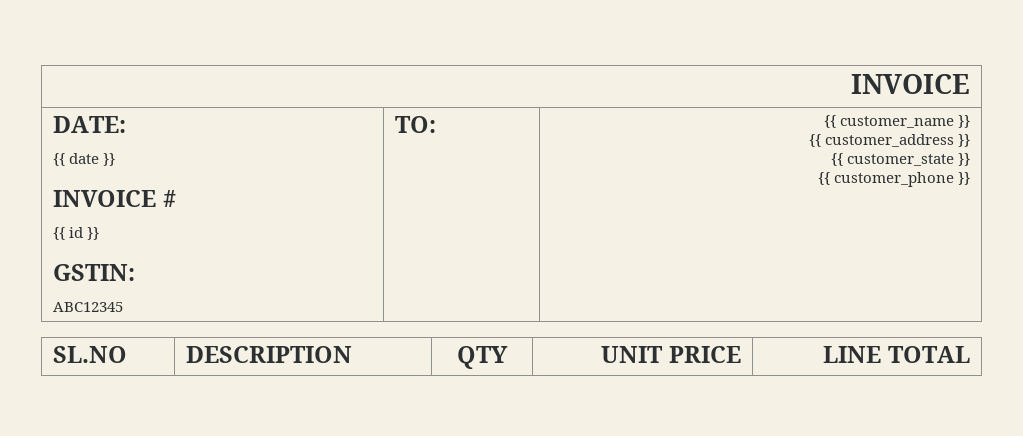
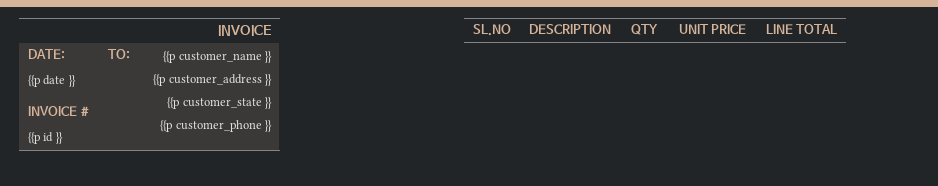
  DATE:
- {{ date }}
+ {{p date }}
  INVOICE #
- {{ id }}
- GSTIN:
- ABC12345 | TO: | {{ customer_name }}
- {{ customer_address }}
- {{ customer_state }}
- {{ customer_phone }}
+ {{p id }} | TO: | {{p customer_name }}
+ {{p customer_address }}
+ {{p customer_state }}
+ {{p customer_phone }}

